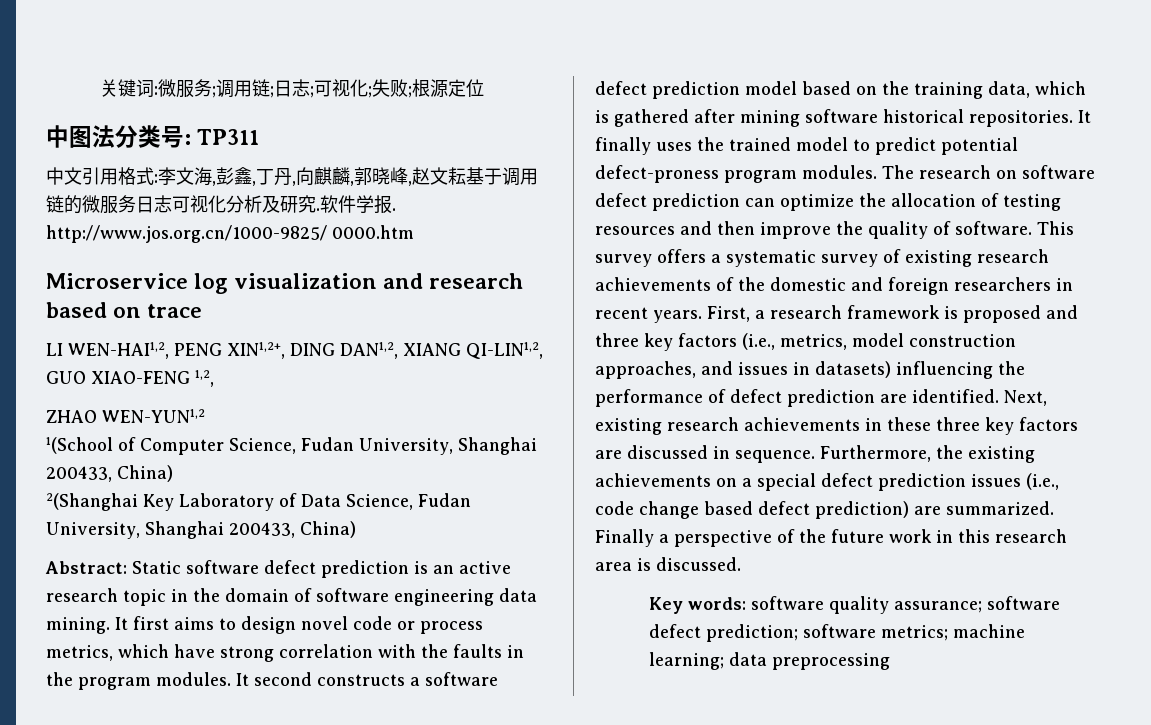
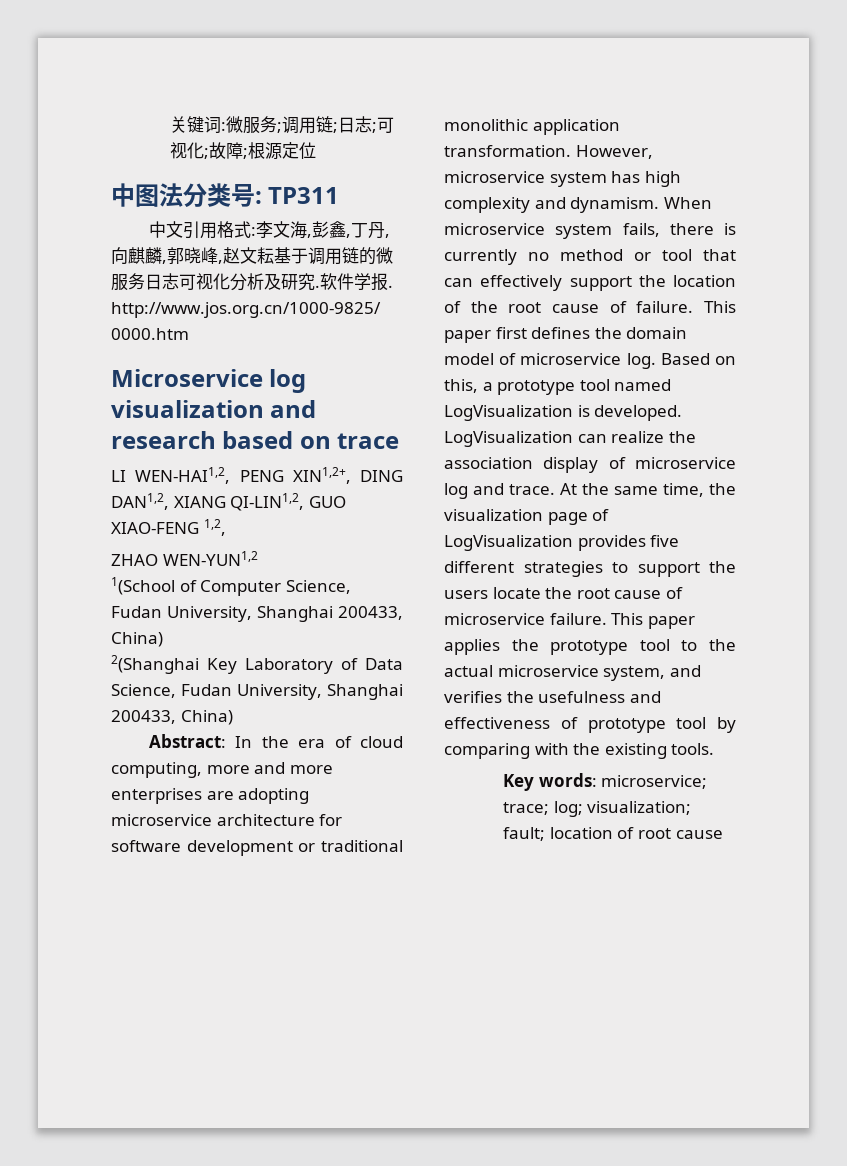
- 关键词:微服务;调用链;日志;可视化;失败;根源定位
+ 关键词:微服务;调用链;日志;可视化;故障;根源定位
- Abstract: Static software defect prediction is an active research topic in the domain of software engineering data mining. It first aims to design novel code or process metrics, which have strong correlation with the faults in the program modules. It second constructs a software defect prediction model based on the training data, which is gathered after mining software historical repositories. It finally uses the trained model to predict potential defect-proness program modules. The research on software defect prediction can optimize the allocation of testing resources and then improve the quality of software. This survey offers a systematic survey of existing research achievements of the domestic and foreign researchers in recent years. First, a research framework is proposed and three key factors (i.e., metrics, model construction approaches, and issues in datasets) influencing the performance of defect prediction are identified. Next, existing research achievements in these three key factors are discussed in sequence. Furthermore, the existing achievements on a special defect prediction issues (i.e., code change based defect prediction) are summarized. Finally a perspective of the future work in this research area is discussed.
- Key words: software quality assurance; software defect prediction; software metrics; machine learning; data preprocessing
+ Abstract: In the era of cloud computing, more and more enterprises are adopting microservice architecture for software development or traditional monolithic application transformation. However, microservice system has high complexity and dynamism. When microservice system fails, there is currently no method or tool that can effectively support the location of the root cause of failure. This paper first defines the domain model of microservice log. Based on this, a prototype tool named LogVisualization is developed. LogVisualization can realize the association display of microservice log and trace. At the same time, the visualization page of LogVisualization provides five different strategies to support the users locate the root cause of microservice failure. This paper applies the prototype tool to the actual microservice system, and verifies the usefulness and effectiveness of prototype tool by comparing with the existing tools.
+ Key words: microservice; trace; log; visualization; fault; location of root cause

